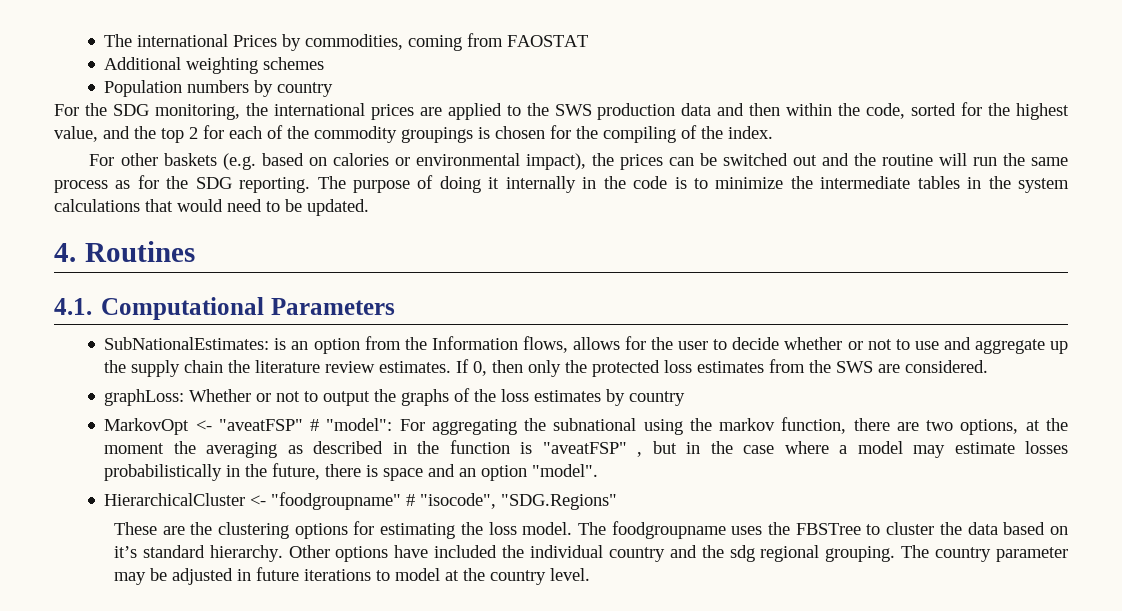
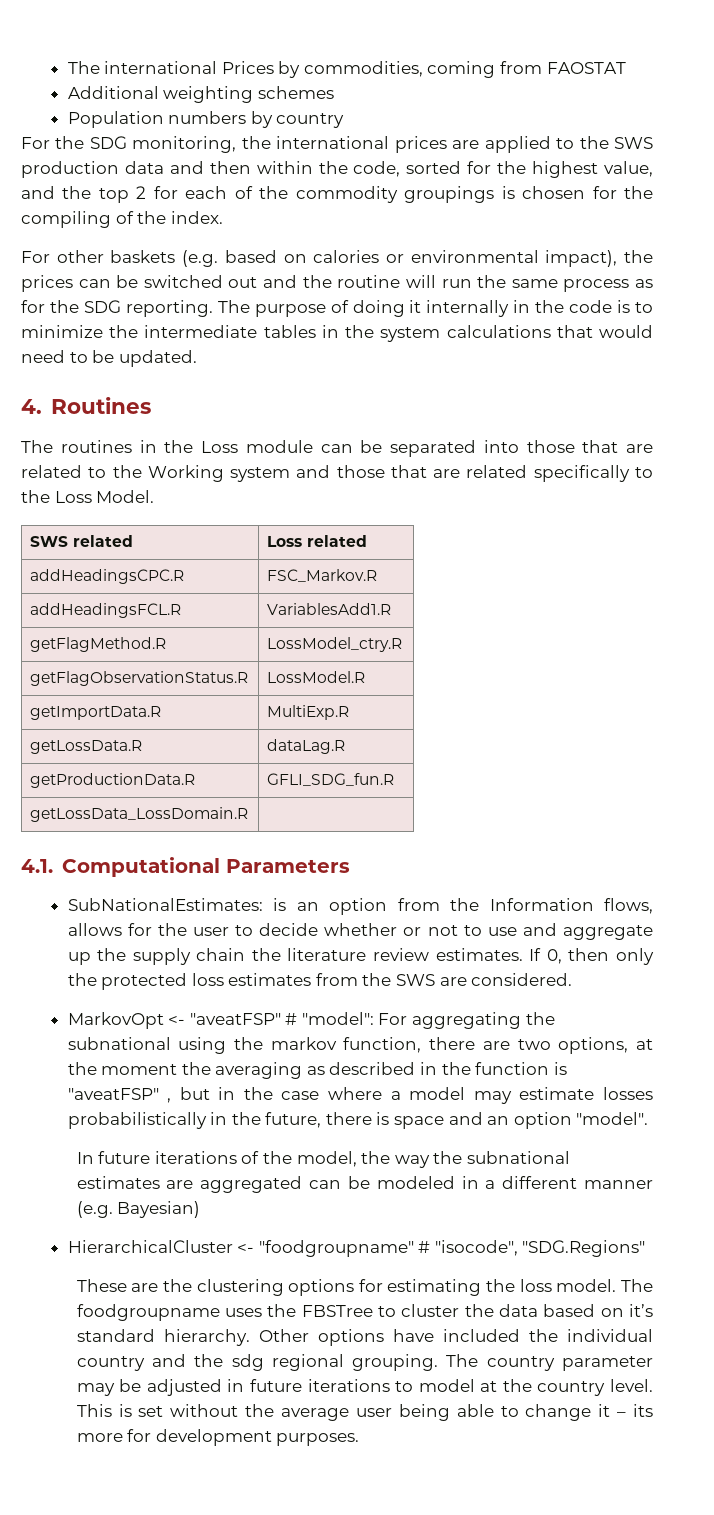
+ The routines in the Loss module can be separated into those that are related to the Working system and those that are related specifically to the Loss Model.
+ SWS related | Loss related
+ addHeadingsCPC.R | FSC_Markov.R
+ addHeadingsFCL.R | VariablesAdd1.R
+ getFlagMethod.R | LossModel_ctry.R
+ getFlagObservationStatus.R | LossModel.R
+ getImportData.R | MultiExp.R
+ getLossData.R | dataLag.R
+ getProductionData.R | GFLI_SDG_fun.R
+ getLossData_LossDomain.R |
- graphLoss: Whether or not to output the graphs of the loss estimates by country
+ In future iterations of the model, the way the subnational estimates are aggregated can be modeled in a different manner (e.g. Bayesian)
+ This is set without the average user being able to change it – its more for development purposes.

